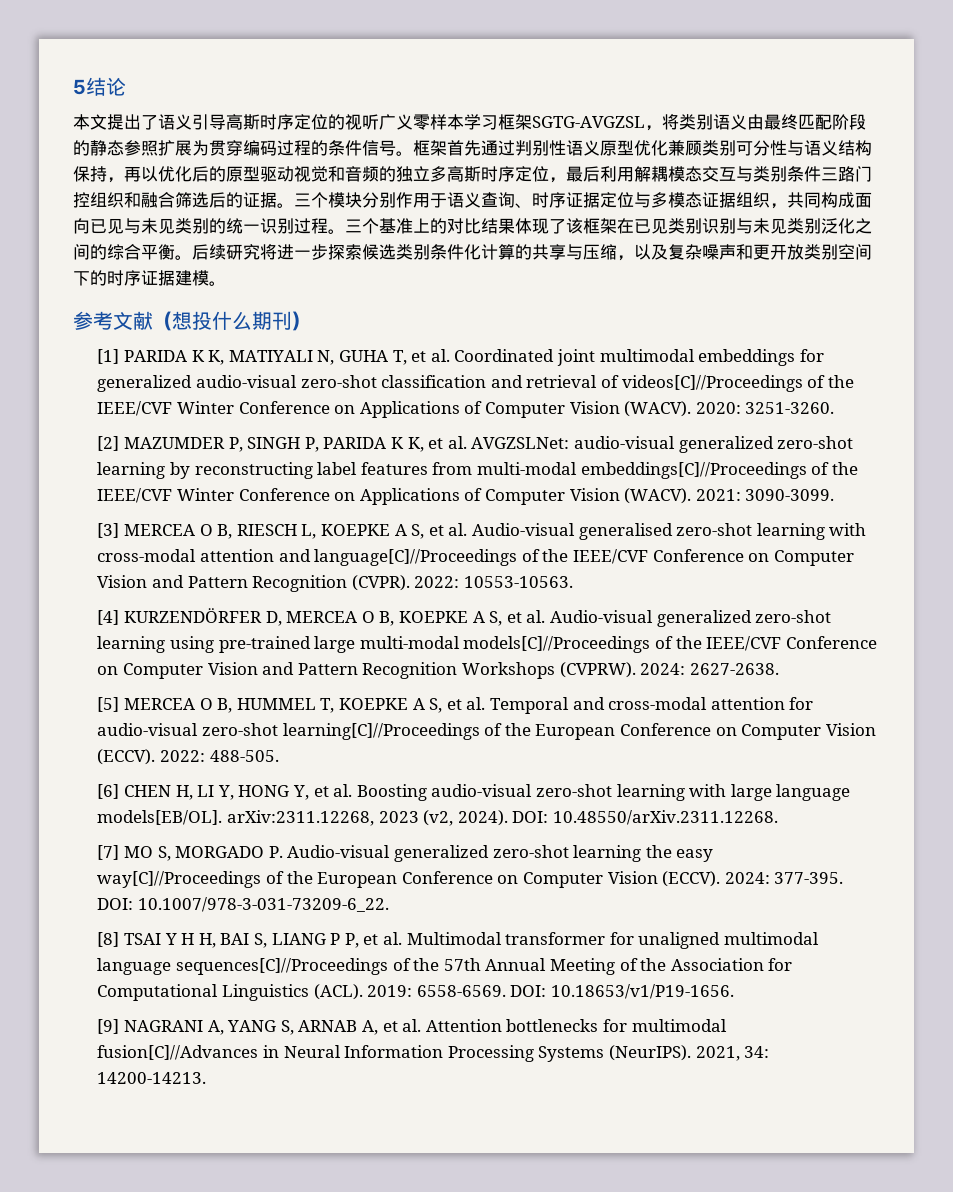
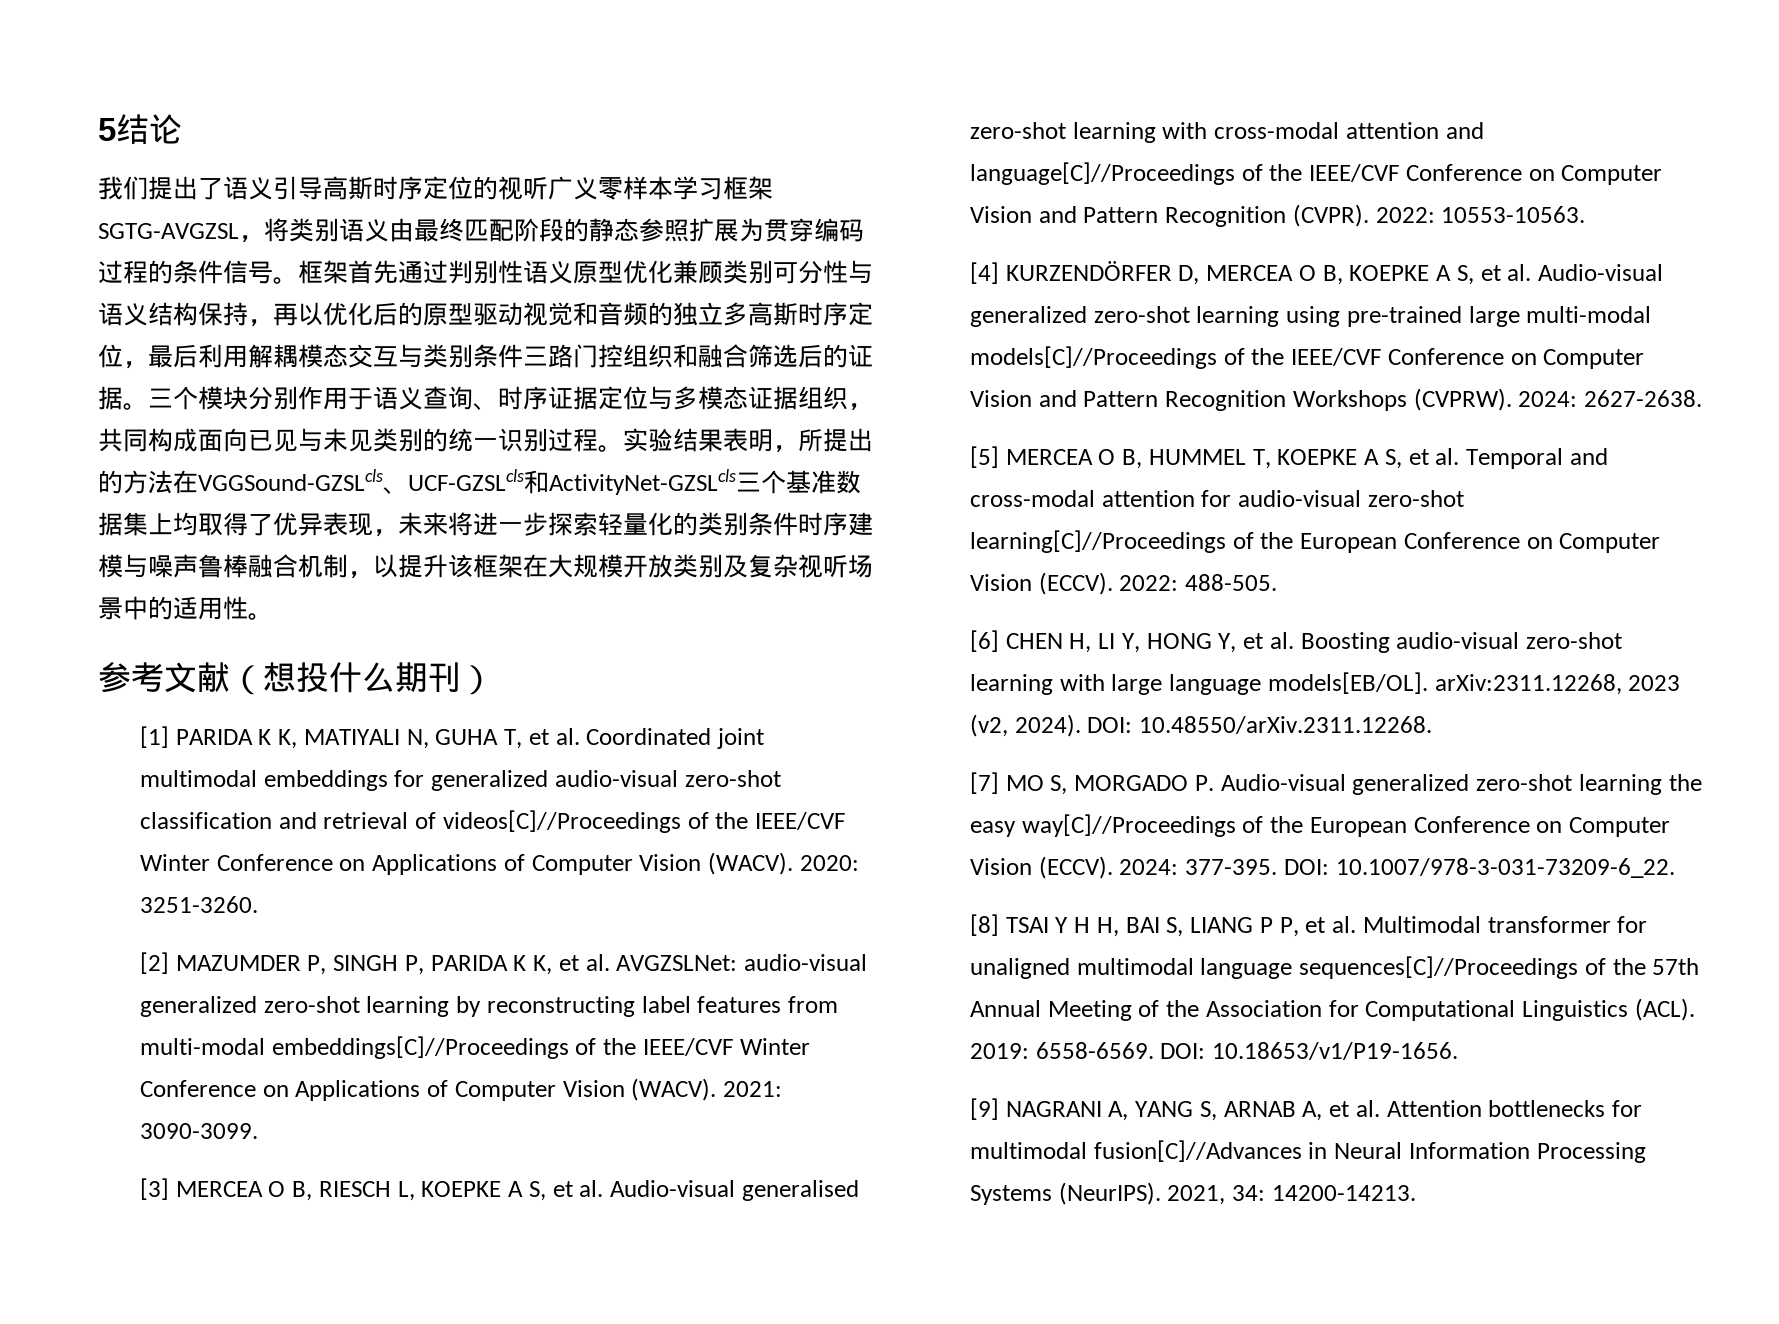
- 本文提出了语义引导高斯时序定位的视听广义零样本学习框架SGTG-AVGZSL，将类别语义由最终匹配阶段的静态参照扩展为贯穿编码过程的条件信号。
+ 我们提出了语义引导高斯时序定位的视听广义零样本学习框架SGTG-AVGZSL，将类别语义由最终匹配阶段的静态参照扩展为贯穿编码过程的条件信号。
- 三个基准上的对比结果体现了该框架在已见类别识别与未见类别泛化之间的综合平衡。后续研究将进一步探索候选类别条件化计算的共享与压缩，以及复杂噪声和更开放类别空间下的时序证据建模。
+ 实验结果表明，所提出的方法在VGGSound-GZSLcls、UCF-GZSLcls和ActivityNet-GZSLcls三个基准数据集上均取得了优异表现，未来将进一步探索轻量化的类别条件时序建模与噪声鲁棒融合机制，以提升该框架在大规模开放类别及复杂视听场景中的适用性。

